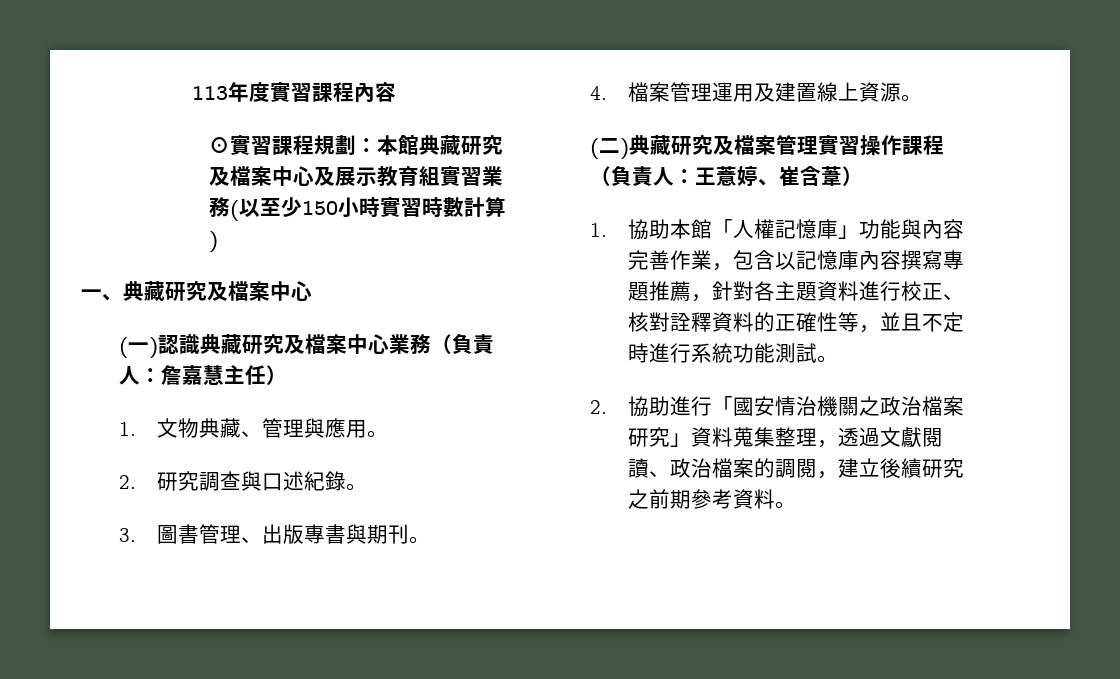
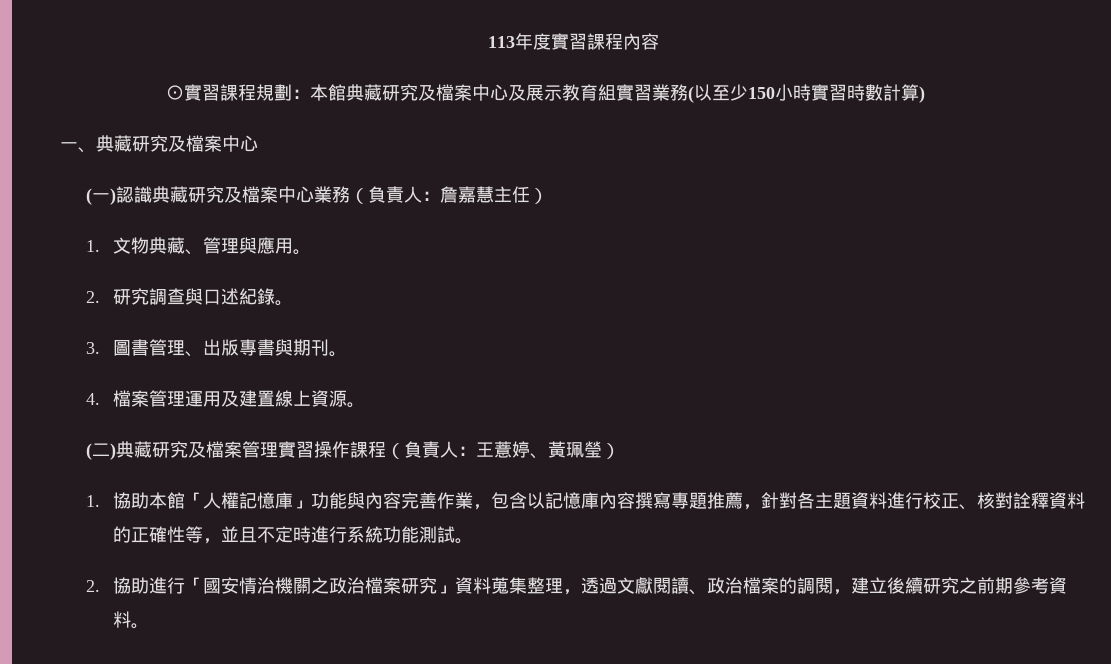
- (二)典藏研究及檔案管理實習操作課程（負責人：王薏婷、崔含葦）
+ (二)典藏研究及檔案管理實習操作課程（負責人：王薏婷、黃珮瑩）

